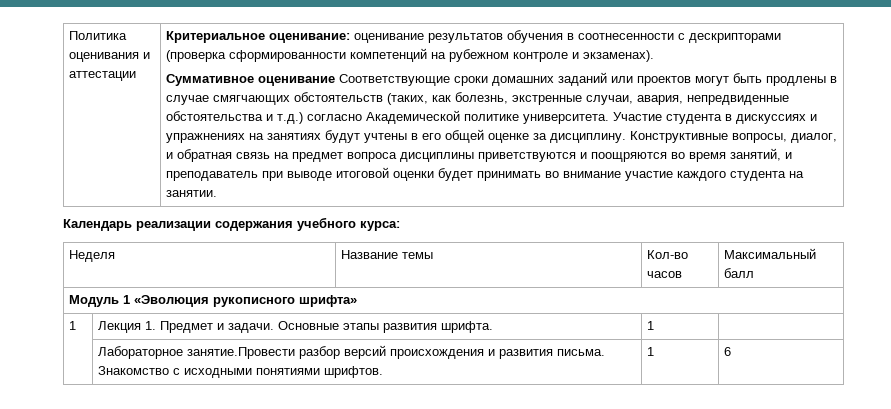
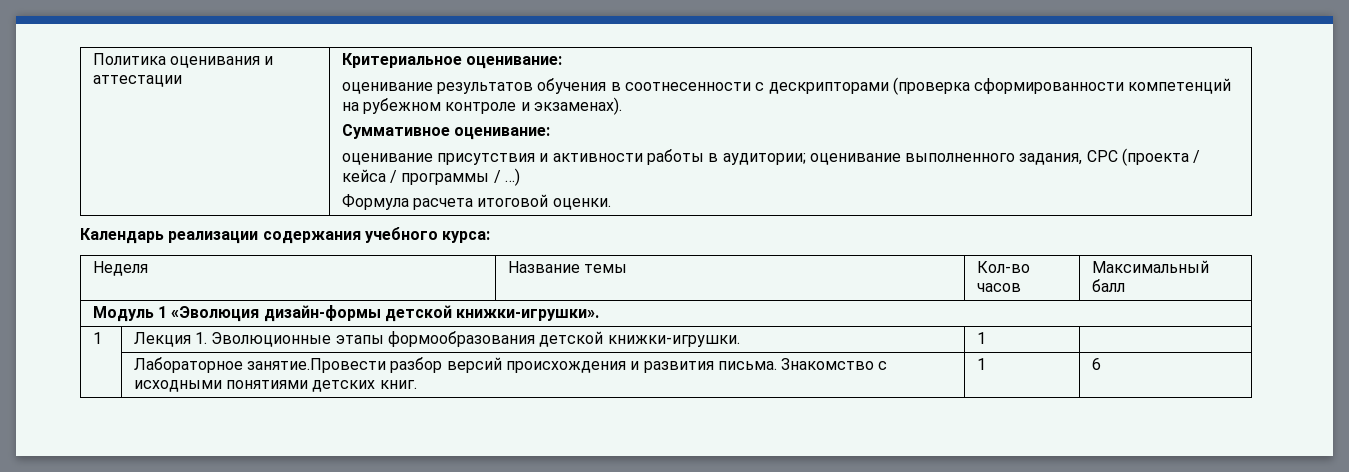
- Критериальное оценивание: оценивание результатов обучения в соотнесенности с дескрипторами (проверка сформированности компетенций на рубежном контроле и экзаменах).
+ Критериальное оценивание:
+ оценивание результатов обучения в соотнесенности с дескрипторами (проверка сформированности компетенций на рубежном контроле и экзаменах).
- Суммативное оценивание Соответствующие сроки домашних заданий или проектов могут быть продлены в случае смягчающих обстоятельств (таких, как болезнь, экстренные случаи, авария, непредвиденные обстоятельства и т.д.) согласно Академической политике университета. Участие студента в дискуссиях и упражнениях на занятиях будут учтены в его общей оценке за дисциплину. Конструктивные вопросы, диалог, и обратная связь на предмет вопроса дисциплины приветствуются и поощряются во время занятий, и преподаватель при выводе итоговой оценки будет принимать во внимание участие каждого студента на занятии.
+ Суммативное оценивание:
+ оценивание присутствия и активности работы в аудитории; оценивание выполненного задания, СРС (проекта / кейса / программы / …)
+ Формула расчета итоговой оценки.
- Модуль 1 «Эволюция рукописного шрифта»
+ Модуль 1 «Эволюция дизайн-формы детской книжки-игрушки».
- 1 | Лекция 1. Предмет и задачи. Основные этапы развития шрифта. | 1 |
+ 1 | Лекция 1. Эволюционные этапы формообразования детской книжки-игрушки. | 1 |
- | Лабораторное занятие.Провести разбор версий происхождения и развития письма. Знакомство с исходными понятиями шрифтов. | 1 | 6
+ | Лабораторное занятие.Провести разбор версий происхождения и развития письма. Знакомство с исходными понятиями детских книг. | 1 | 6

